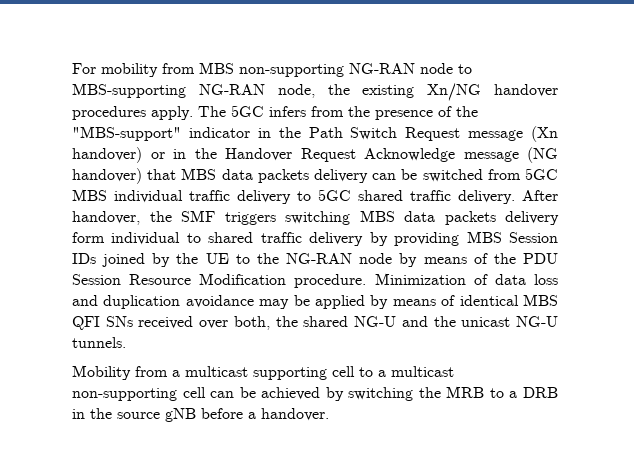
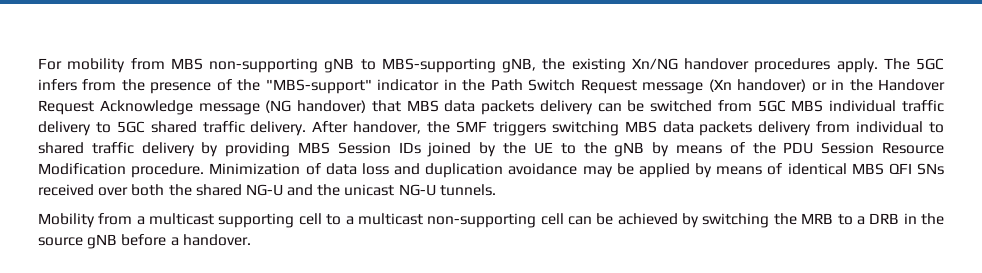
- For mobility from MBS non-supporting NG-RAN node to MBS-supporting NG-RAN node, the existing Xn/NG handover procedures apply.
+ For mobility from MBS non-supporting gNB to MBS-supporting gNB, the existing Xn/NG handover procedures apply.
- After handover, the SMF triggers switching MBS data packets delivery form individual to shared traffic delivery by providing MBS Session IDs joined by the UE to the NG-RAN node by means of the PDU Session Resource Modification procedure.
+ After handover, the SMF triggers switching MBS data packets delivery from individual to shared traffic delivery by providing MBS Session IDs joined by the UE to the gNB by means of the PDU Session Resource Modification procedure.
- Minimization of data loss and duplication avoidance may be applied by means of identical MBS QFI SNs received over both, the shared NG-U and the unicast NG-U tunnels.
+ Minimization of data loss and duplication avoidance may be applied by means of identical MBS QFI SNs received over both the shared NG-U and the unicast NG-U tunnels.

